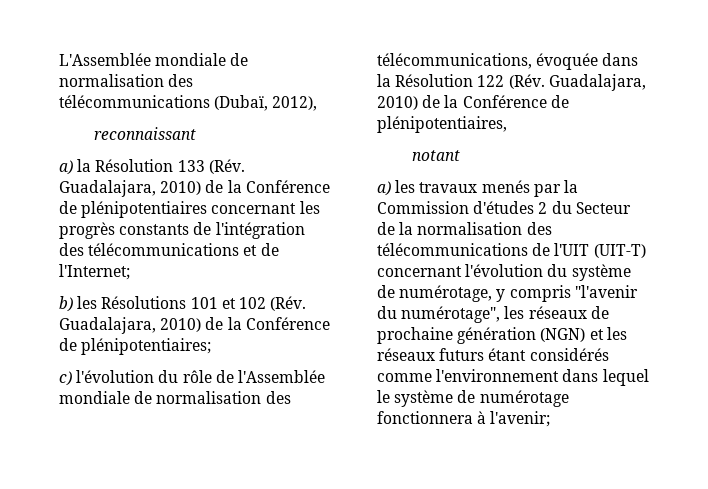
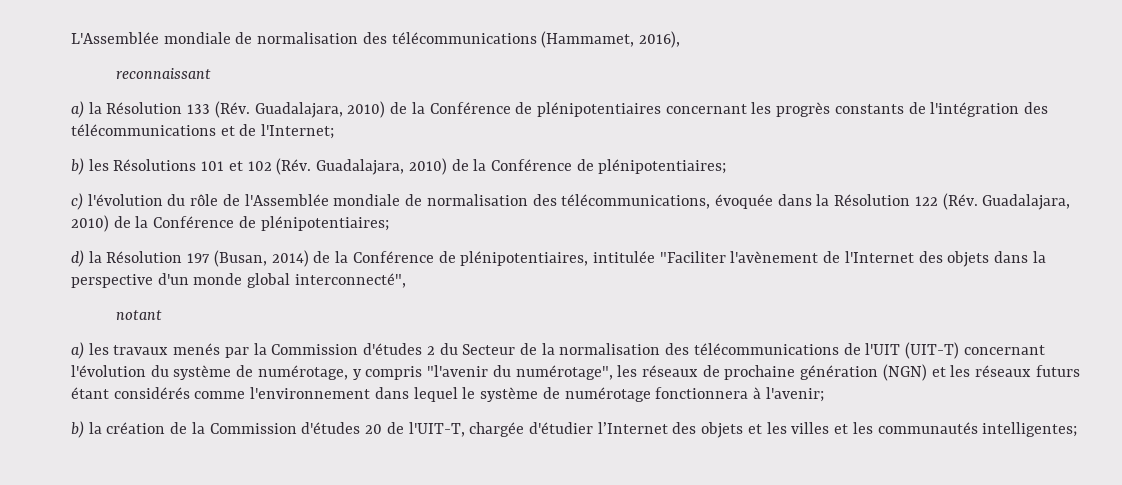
- L'Assemblée mondiale de normalisation des télécommunications (Dubaï, 2012),
+ L'Assemblée mondiale de normalisation des télécommunications (Hammamet, 2016),
- c) l'évolution du rôle de l'Assemblée mondiale de normalisation des télécommunications, évoquée dans la Résolution 122 (Rév. Guadalajara, 2010) de la Conférence de plénipotentiaires,
+ c) l'évolution du rôle de l'Assemblée mondiale de normalisation des télécommunications, évoquée dans la Résolution 122 (Rév. Guadalajara, 2010) de la Conférence de plénipotentiaires;
+ d) la Résolution 197 (Busan, 2014) de la Conférence de plénipotentiaires, intitulée "Faciliter l'avènement de l'Internet des objets dans la perspective d'un monde global interconnecté",
+ b) la création de la Commission d'études 20 de l'UIT-T, chargée d'étudier l’Internet des objets et les villes et les communautés intelligentes;

